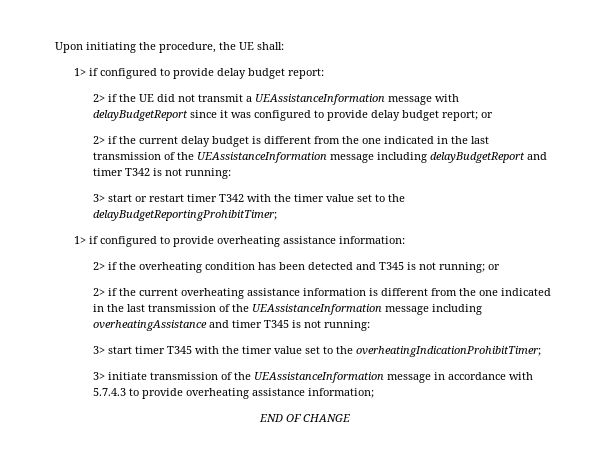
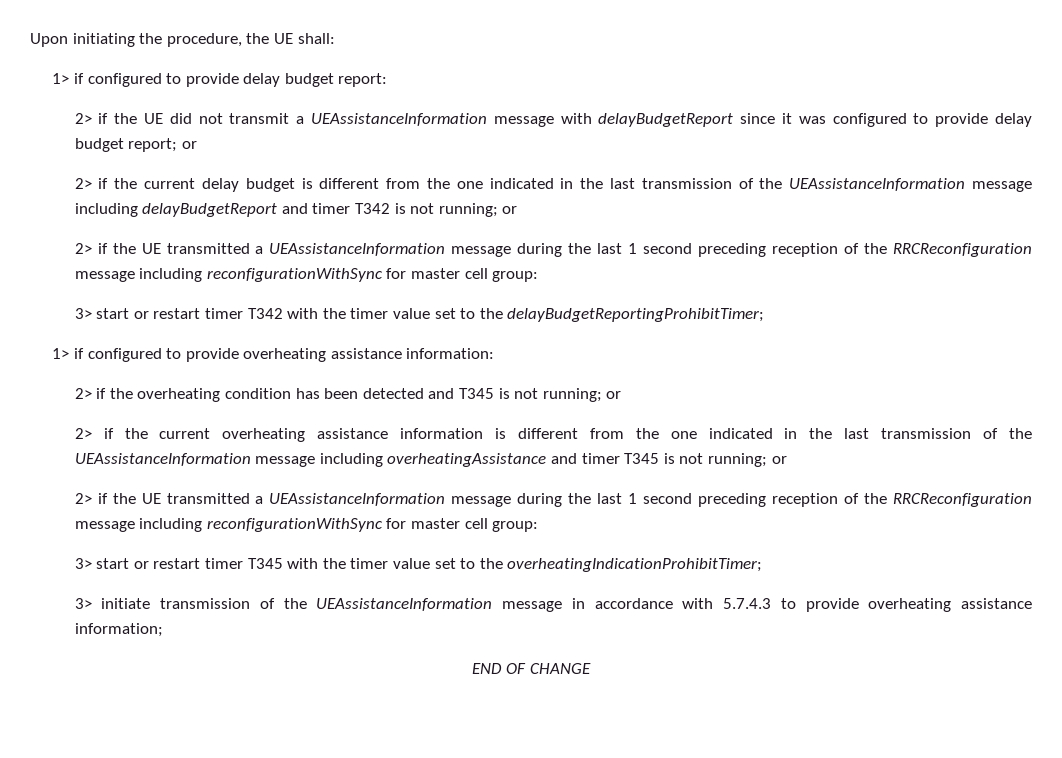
- 2> if the current delay budget is different from the one indicated in the last transmission of the UEAssistanceInformation message including delayBudgetReport and timer T342 is not running:
+ 2> if the current delay budget is different from the one indicated in the last transmission of the UEAssistanceInformation message including delayBudgetReport and timer T342 is not running; or
+ 2> if the UE transmitted a UEAssistanceInformation message during the last 1 second preceding reception of the RRCReconfiguration message including reconfigurationWithSync for master cell group:
- 2> if the current overheating assistance information is different from the one indicated in the last transmission of the UEAssistanceInformation message including overheatingAssistance and timer T345 is not running:
- 3> start timer T345 with the timer value set to the overheatingIndicationProhibitTimer;
+ 2> if the current overheating assistance information is different from the one indicated in the last transmission of the UEAssistanceInformation message including overheatingAssistance and timer T345 is not running; or
+ 2> if the UE transmitted a UEAssistanceInformation message during the last 1 second preceding reception of the RRCReconfiguration message including reconfigurationWithSync for master cell group:
+ 3> start or restart timer T345 with the timer value set to the overheatingIndicationProhibitTimer;

